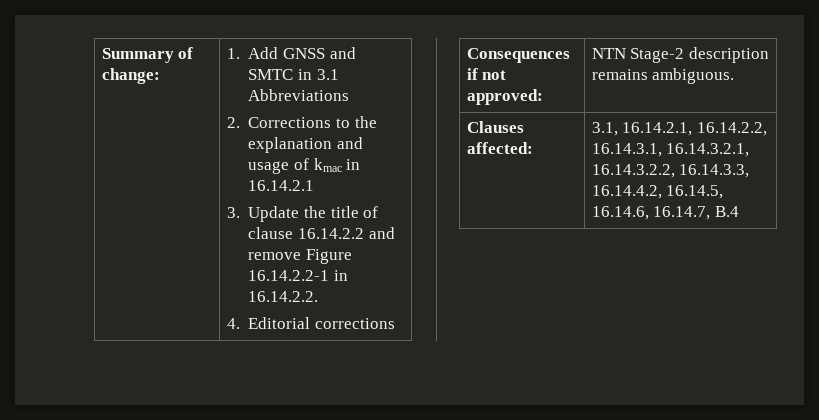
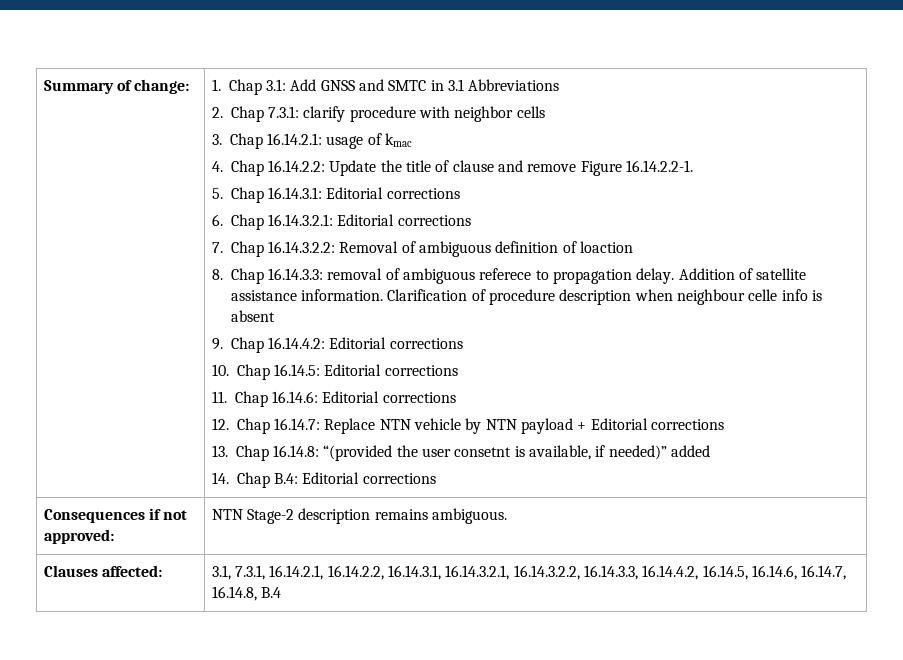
- 1. Add GNSS and SMTC in 3.1 Abbreviations
+ 1. Chap 3.1: Add GNSS and SMTC in 3.1 Abbreviations
- 2. Corrections to the explanation and usage of kmac in 16.14.2.1
- 3. Update the title of clause 16.14.2.2 and remove Figure 16.14.2.2-1 in 16.14.2.2.
- 4. Editorial corrections
+ 2. Chap 7.3.1: clarify procedure with neighbor cells
+ 3. Chap 16.14.2.1: usage of kmac
+ 4. Chap 16.14.2.2: Update the title of clause and remove Figure 16.14.2.2-1.
+ 5. Chap 16.14.3.1: Editorial corrections
+ 6. Chap 16.14.3.2.1: Editorial corrections
+ 7. Chap 16.14.3.2.2: Removal of ambiguous definition of loaction
+ 8. Chap 16.14.3.3: removal of ambiguous referece to propagation delay. Addition of satellite assistance information. Clarification of procedure description when neighbour celle info is absent
+ 9. Chap 16.14.4.2: Editorial corrections
+ 10. Chap 16.14.5: Editorial corrections
+ 11. Chap 16.14.6: Editorial corrections
+ 12. Chap 16.14.7: Replace NTN vehicle by NTN payload + Editorial corrections
+ 13. Chap 16.14.8: “(provided the user consetnt is available, if needed)” added
+ 14. Chap B.4: Editorial corrections
- Clauses affected: | 3.1, 16.14.2.1, 16.14.2.2, 16.14.3.1, 16.14.3.2.1, 16.14.3.2.2, 16.14.3.3, 16.14.4.2, 16.14.5, 16.14.6, 16.14.7, B.4
+ Clauses affected: | 3.1, 7.3.1, 16.14.2.1, 16.14.2.2, 16.14.3.1, 16.14.3.2.1, 16.14.3.2.2, 16.14.3.3, 16.14.4.2, 16.14.5, 16.14.6, 16.14.7, 16.14.8, B.4

